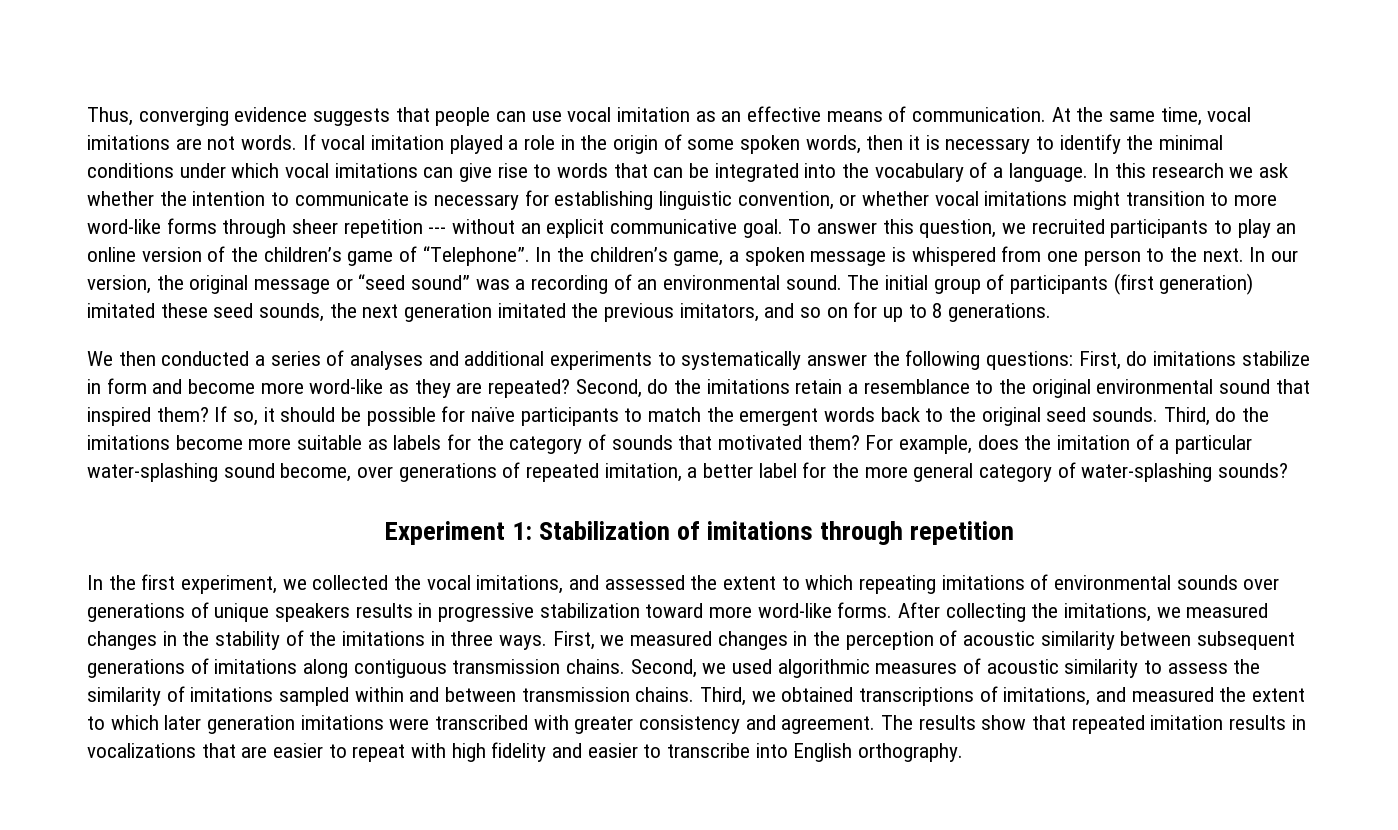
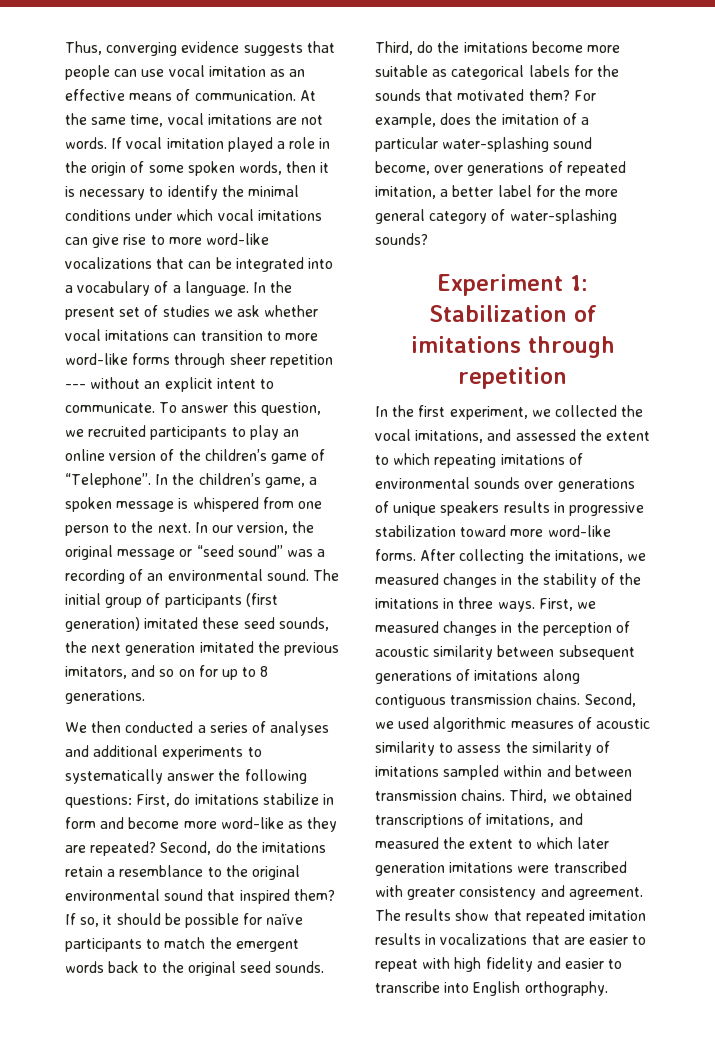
- If vocal imitation played a role in the origin of some spoken words, then it is necessary to identify the minimal conditions under which vocal imitations can give rise to words that can be integrated into the vocabulary of a language.
+ If vocal imitation played a role in the origin of some spoken words, then it is necessary to identify the minimal conditions under which vocal imitations can give rise to more word-like vocalizations that can be integrated into a vocabulary of a language.
- In this research we ask whether the intention to communicate is necessary for establishing linguistic convention, or whether vocal imitations might transition to more word-like forms through sheer repetition --- without an explicit communicative goal.
+ In the present set of studies we ask whether vocal imitations can transition to more word-like forms through sheer repetition --- without an explicit intent to communicate.
- Third, do the imitations become more suitable as labels for the category of sounds that motivated them?
+ Third, do the imitations become more suitable as categorical labels for the sounds that motivated them?

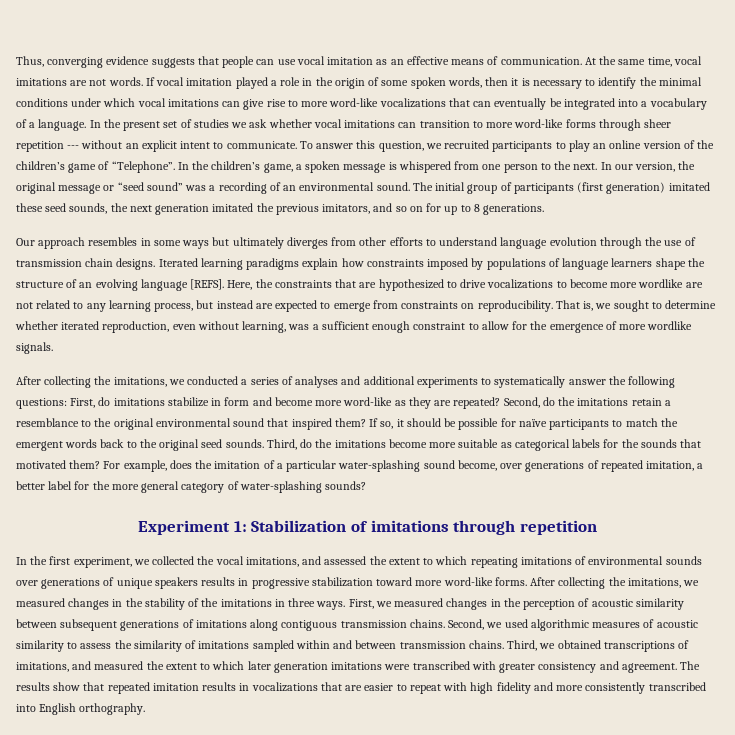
- If vocal imitation played a role in the origin of some spoken words, then it is necessary to identify the minimal conditions under which vocal imitations can give rise to more word-like vocalizations that can be integrated into a vocabulary of a language.
+ If vocal imitation played a role in the origin of some spoken words, then it is necessary to identify the minimal conditions under which vocal imitations can give rise to more word-like vocalizations that can eventually be integrated into a vocabulary of a language.
- We then conducted a series of analyses and additional experiments to systematically answer the following questions: First, do imitations stabilize in form and become more word-like as they are repeated?
+ Our approach resembles in some ways but ultimately diverges from other efforts to understand language evolution through the use of transmission chain designs. Iterated learning paradigms explain how constraints imposed by populations of language learners shape the structure of an evolving language [REFS]. Here, the constraints that are hypothesized to drive vocalizations to become more wordlike are not related to any learning process, but instead are expected to emerge from constraints on reproducibility. That is, we sought to determine whether iterated reproduction, even without learning, was a sufficient enough constraint to allow for the emergence of more wordlike signals.
+ After collecting the imitations, we conducted a series of analyses and additional experiments to systematically answer the following questions: First, do imitations stabilize in form and become more word-like as they are repeated?
- The results show that repeated imitation results in vocalizations that are easier to repeat with high fidelity and easier to transcribe into English orthography.
+ The results show that repeated imitation results in vocalizations that are easier to repeat with high fidelity and more consistently transcribed into English orthography.

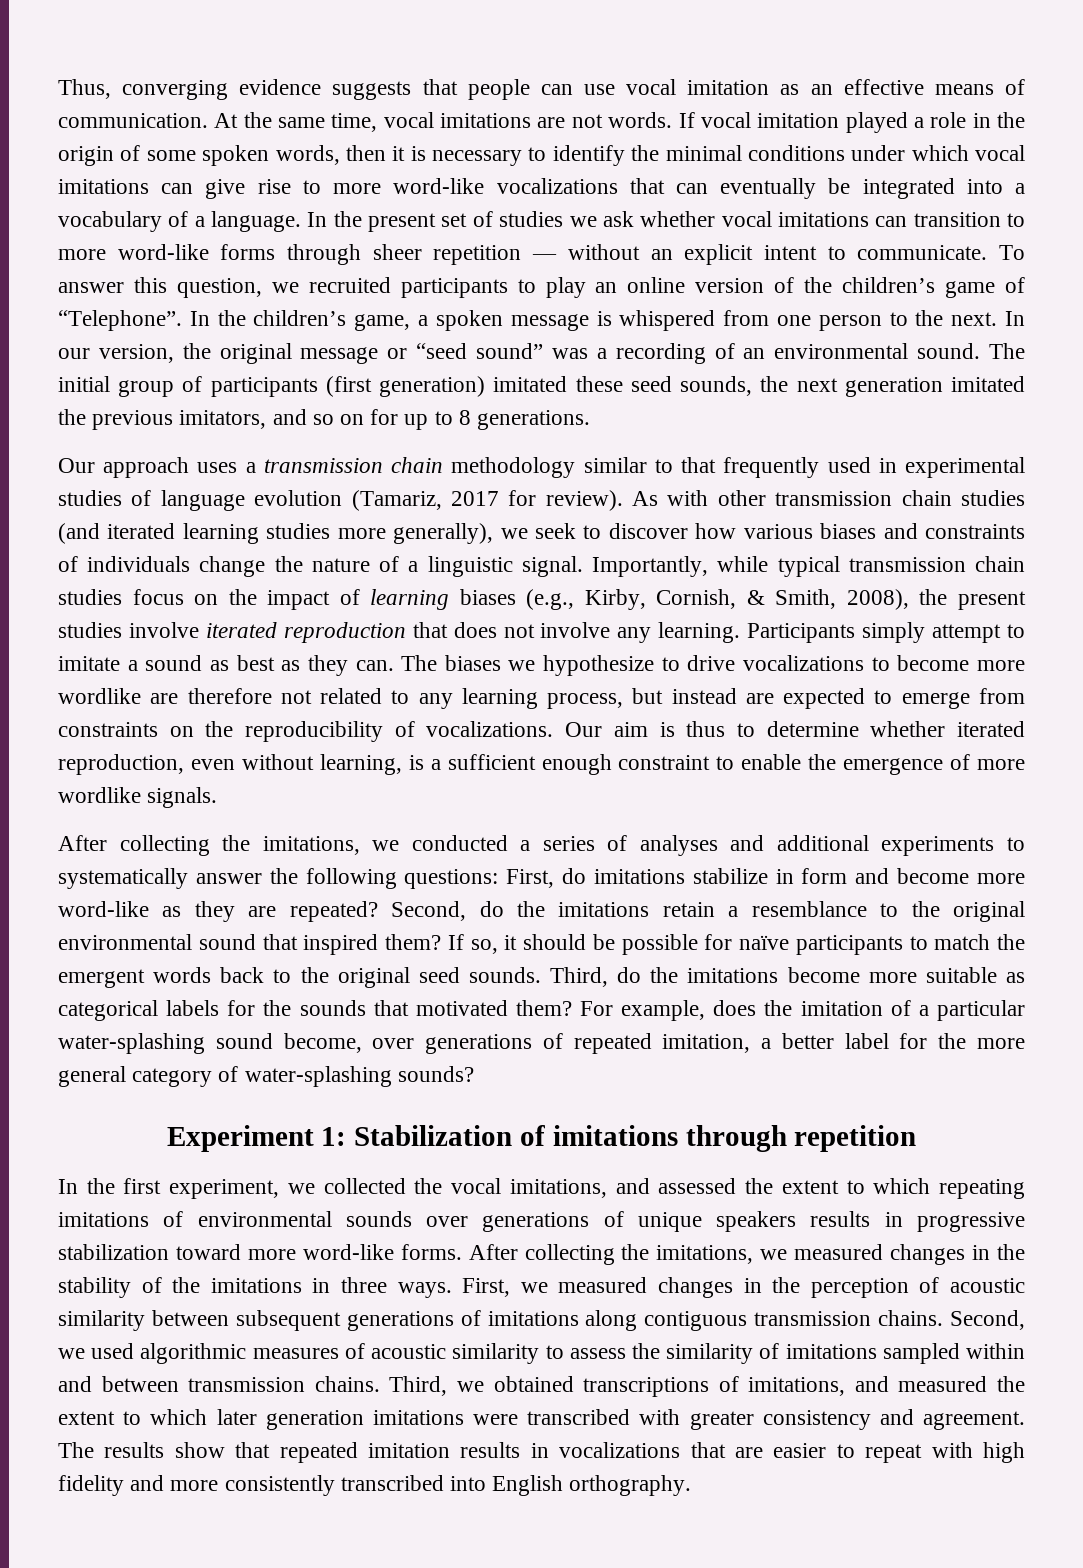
- In the present set of studies we ask whether vocal imitations can transition to more word-like forms through sheer repetition --- without an explicit intent to communicate.
+ In the present set of studies we ask whether vocal imitations can transition to more word-like forms through sheer repetition — without an explicit intent to communicate.
- Our approach resembles in some ways but ultimately diverges from other efforts to understand language evolution through the use of transmission chain designs. Iterated learning paradigms explain how constraints imposed by populations of language learners shape the structure of an evolving language [REFS]. Here, the constraints that are hypothesized to drive vocalizations to become more wordlike are not related to any learning process, but instead are expected to emerge from constraints on reproducibility. That is, we sought to determine whether iterated reproduction, even without learning, was a sufficient enough constraint to allow for the emergence of more wordlike signals.
+ Our approach uses a transmission chain methodology similar to that frequently used in experimental studies of language evolution (Tamariz, 2017 for review). As with other transmission chain studies (and iterated learning studies more generally), we seek to discover how various biases and constraints of individuals change the nature of a linguistic signal. Importantly, while typical transmission chain studies focus on the impact of learning biases (e.g., Kirby, Cornish, & Smith, 2008), the present studies involve iterated reproduction that does not involve any learning. Participants simply attempt to imitate a sound as best as they can. The biases we hypothesize to drive vocalizations to become more wordlike are therefore not related to any learning process, but instead are expected to emerge from constraints on the reproducibility of vocalizations. Our aim is thus to determine whether iterated reproduction, even without learning, is a sufficient enough constraint to enable the emergence of more wordlike signals.

